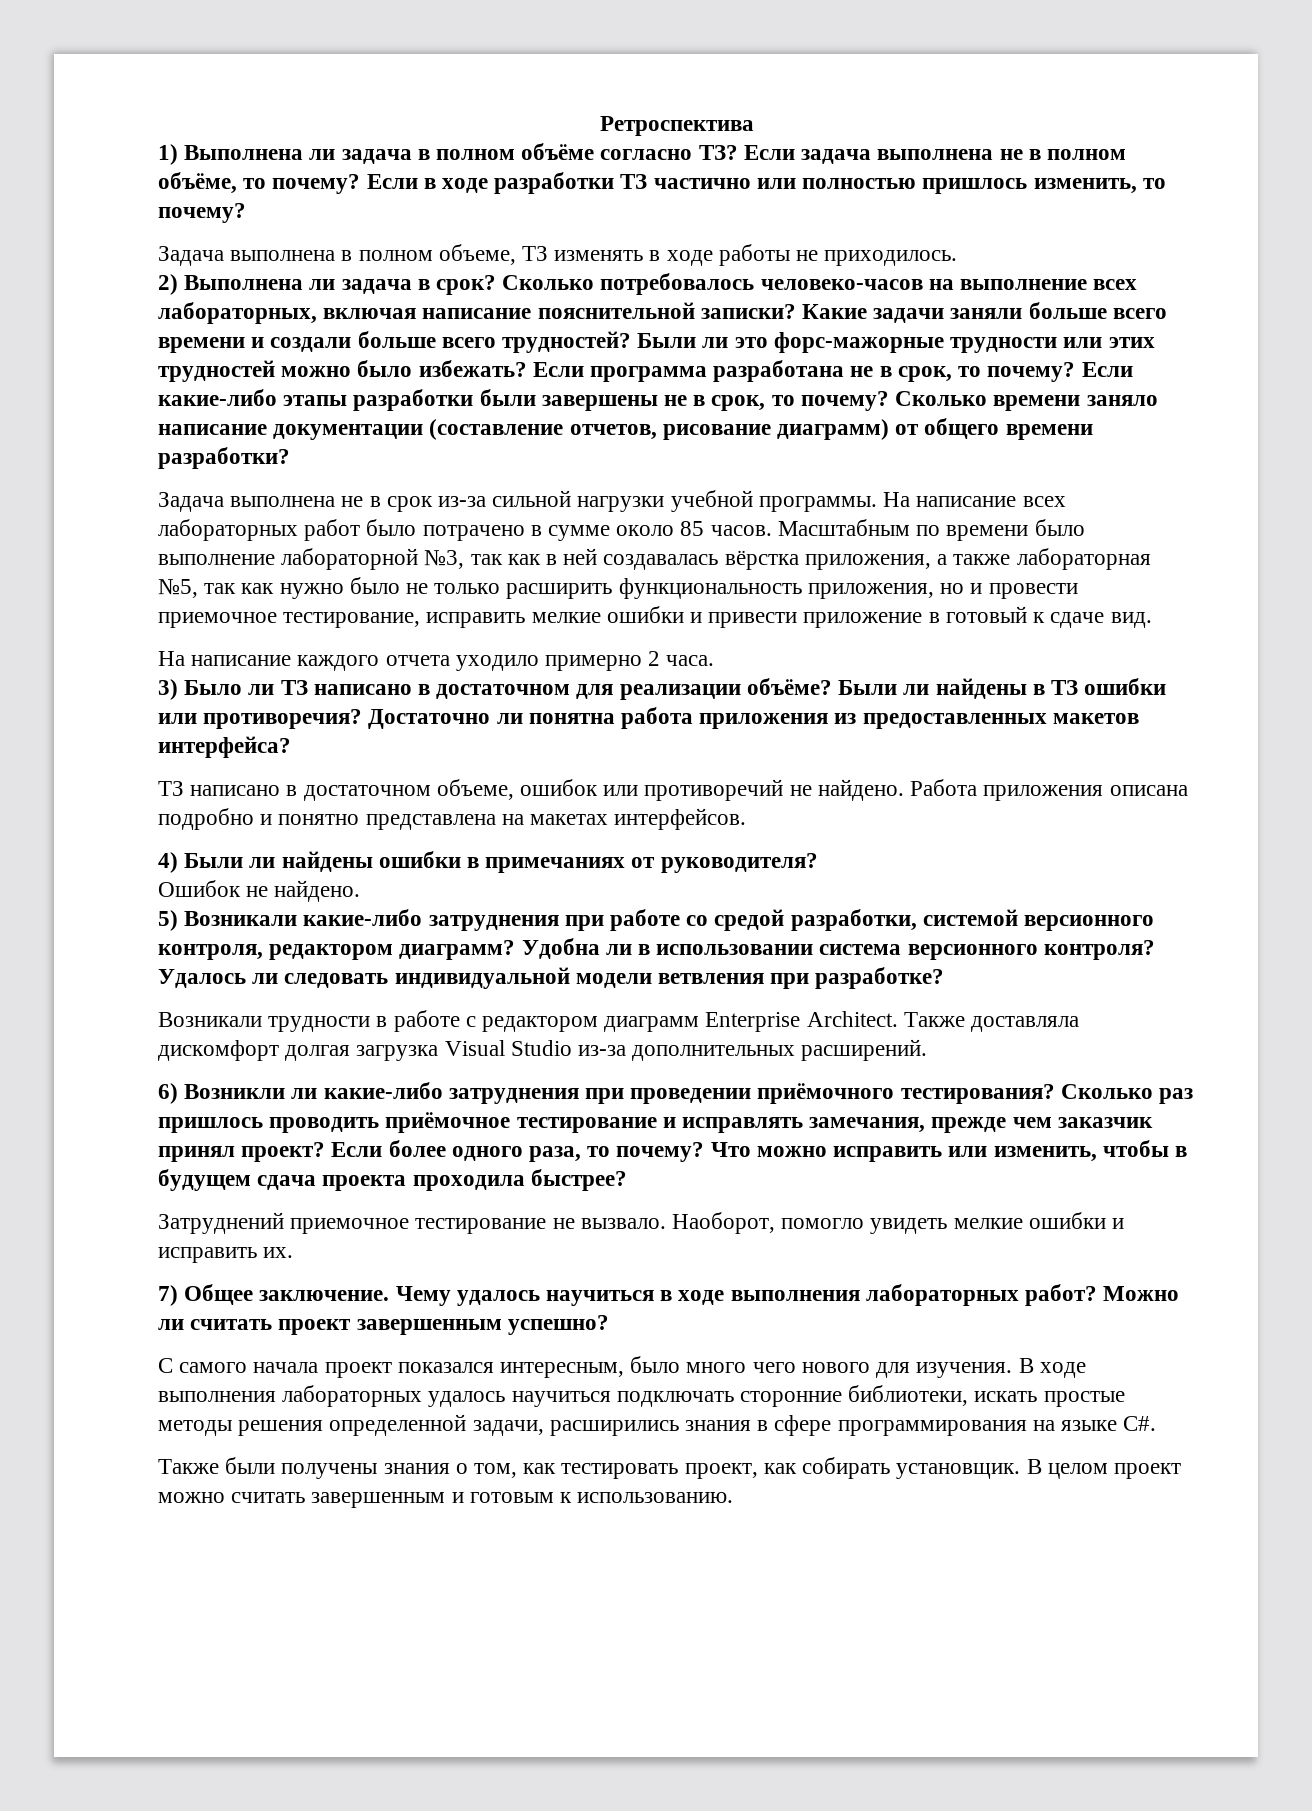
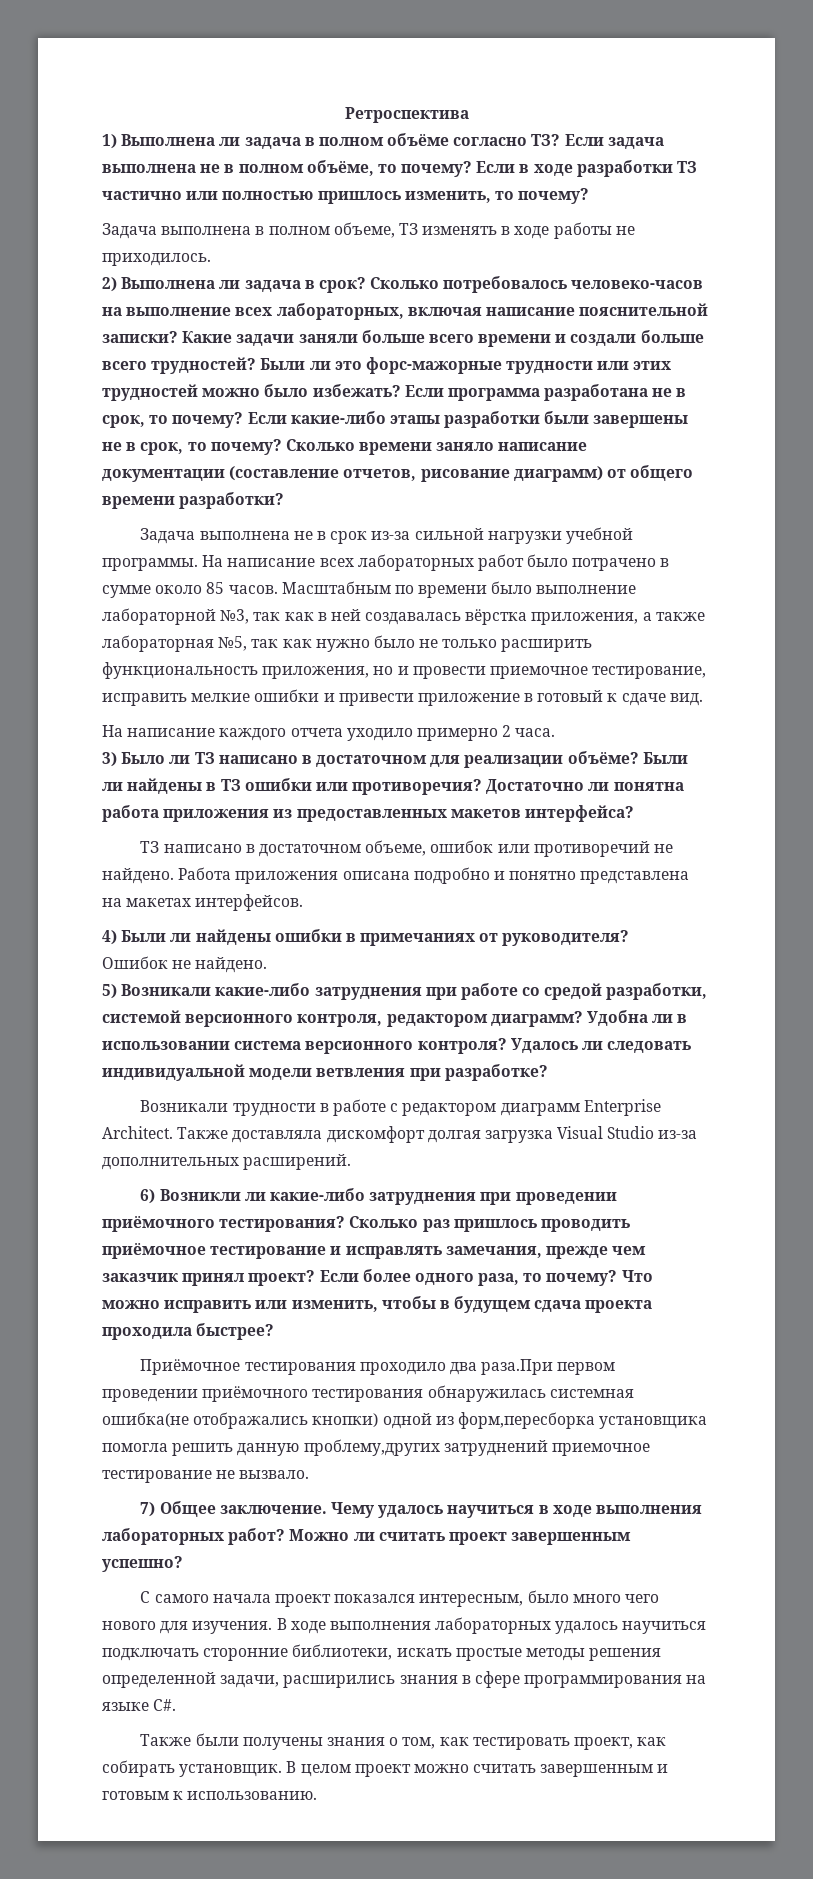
- Затруднений приемочное тестирование не вызвало. Наоборот, помогло увидеть мелкие ошибки и исправить их.
+ Приёмочное тестирования проходило два раза.При первом проведении приёмочного тестирования обнаружилась системная ошибка(не отображались кнопки) одной из форм,пересборка установщика помогла решить данную проблему,других затруднений приемочное тестирование не вызвало.

